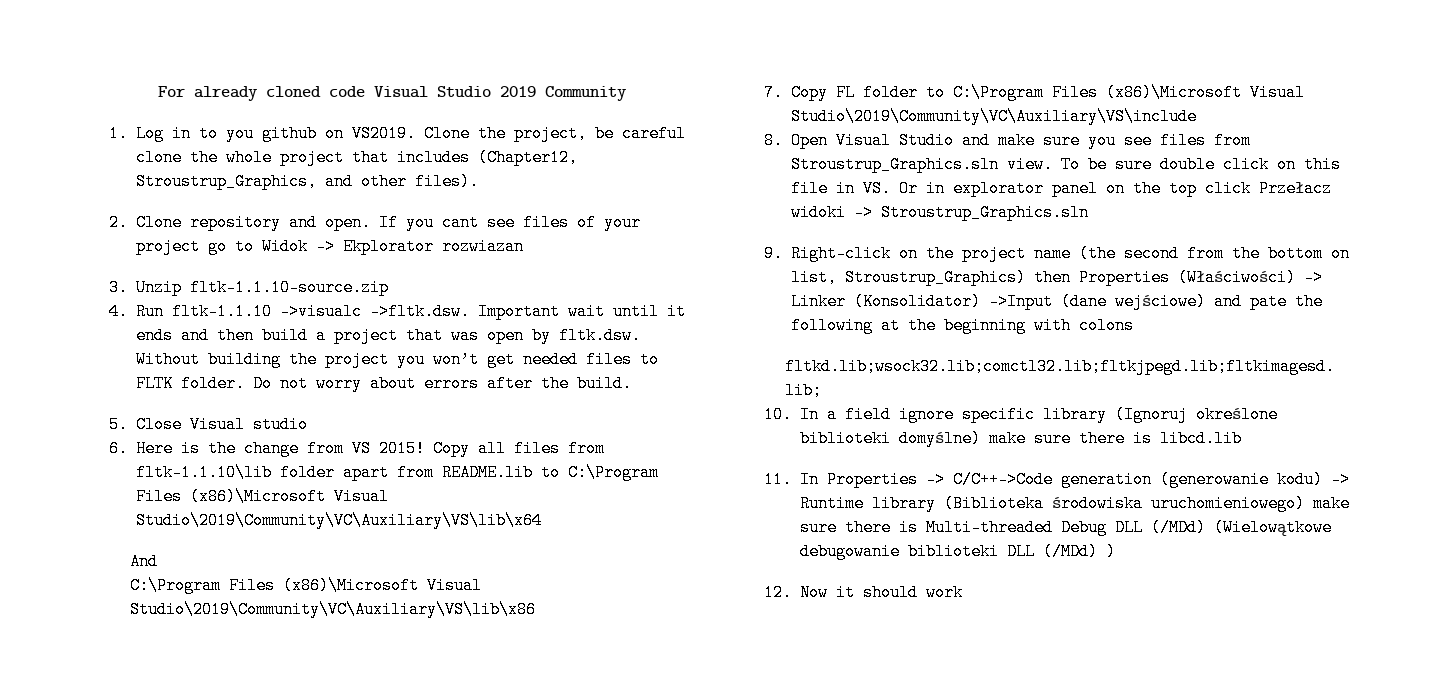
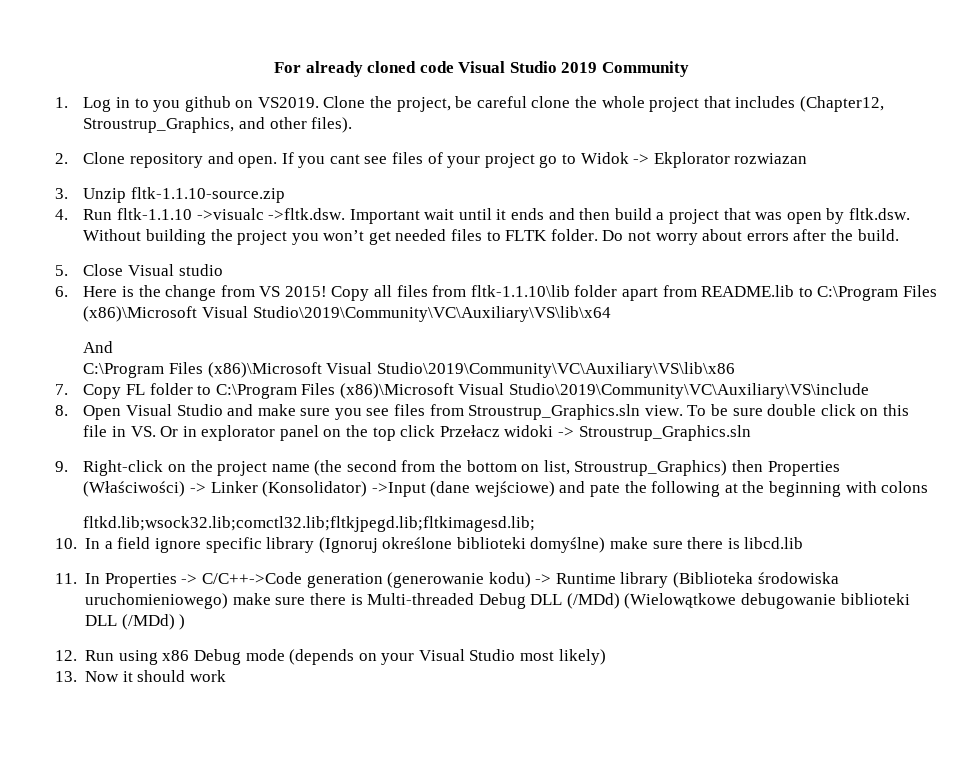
- 12. Now it should work
+ 12. Run using x86 Debug mode (depends on your Visual Studio most likely)
+ 13. Now it should work

